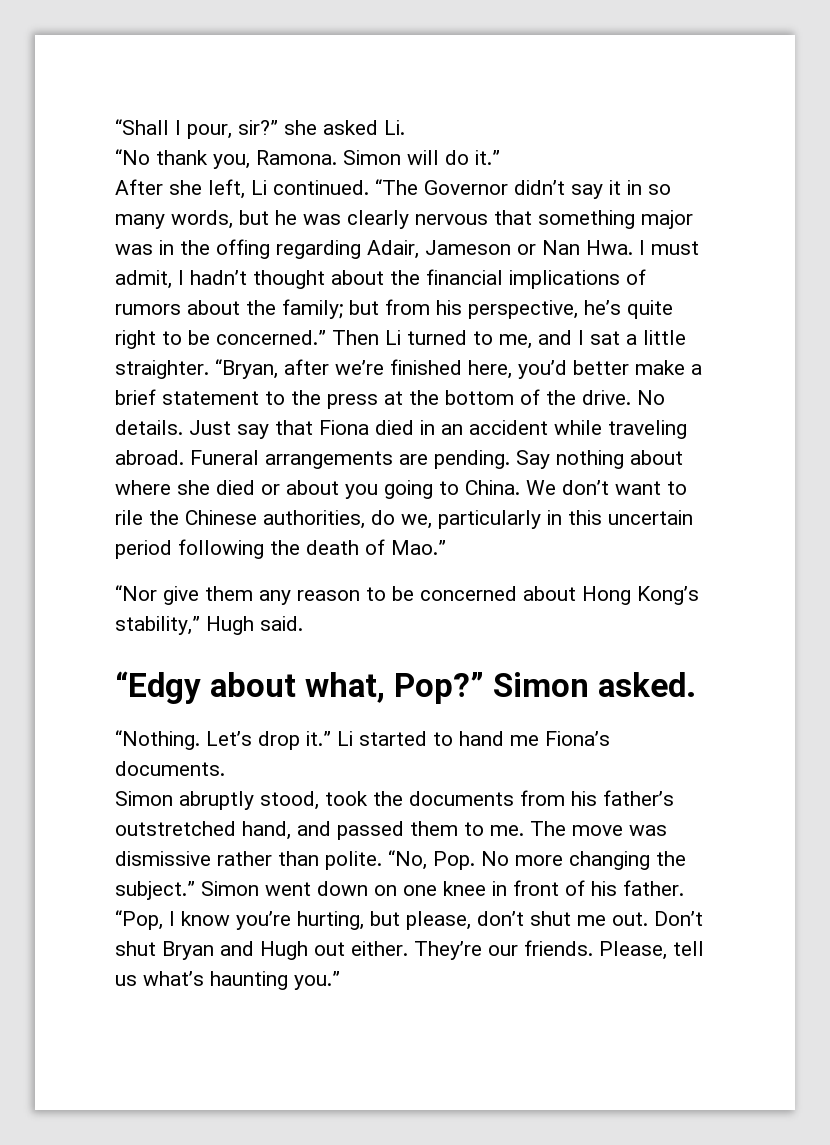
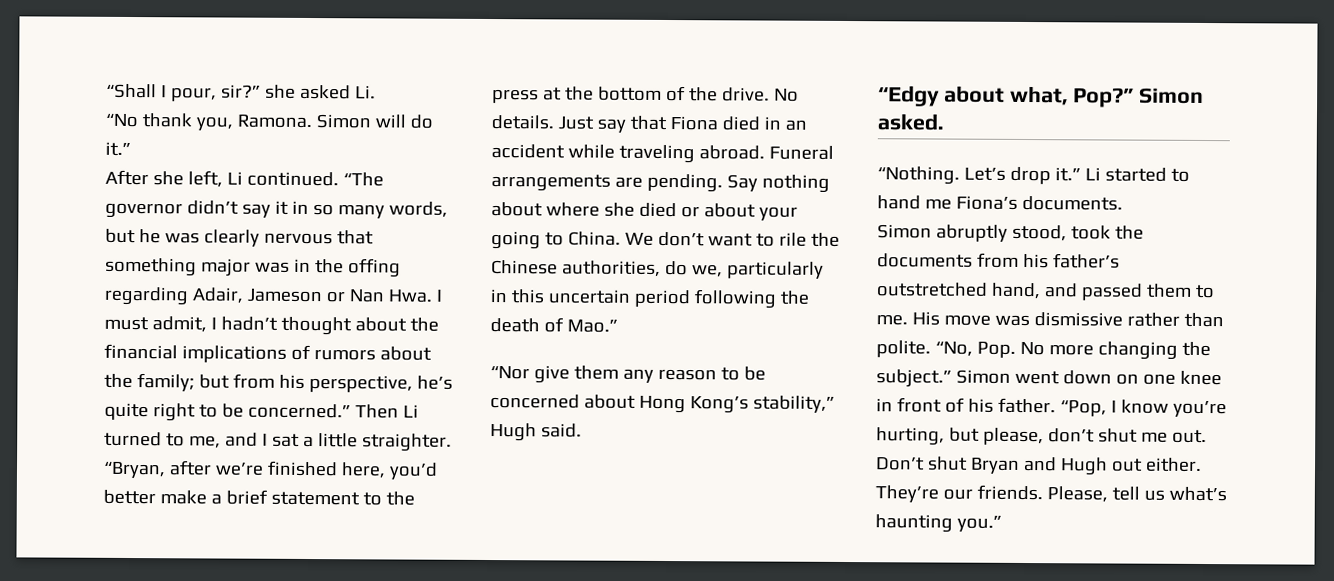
- “The Governor didn’t say it in so many words, but he was clearly nervous that something major was in the offing regarding Adair, Jameson or Nan Hwa. I must admit, I hadn’t thought about the financial implications of rumors about the family; but from his perspective, he’s quite right to be concerned.”
+ “The governor didn’t say it in so many words, but he was clearly nervous that something major was in the offing regarding Adair, Jameson or Nan Hwa. I must admit, I hadn’t thought about the financial implications of rumors about the family; but from his perspective, he’s quite right to be concerned.”
- Say nothing about where she died or about you going to China.
+ Say nothing about where she died or about your going to China.
- The move was dismissive rather than polite.
+ His move was dismissive rather than polite.

